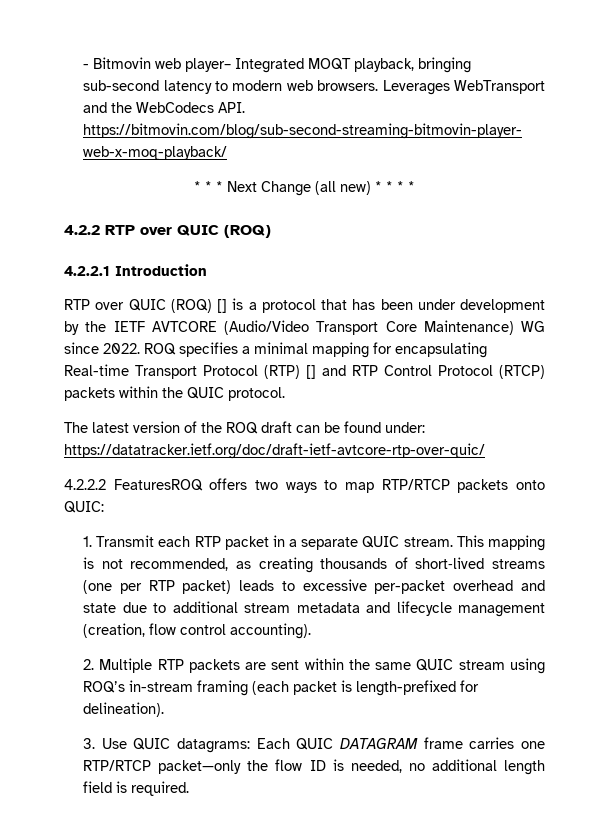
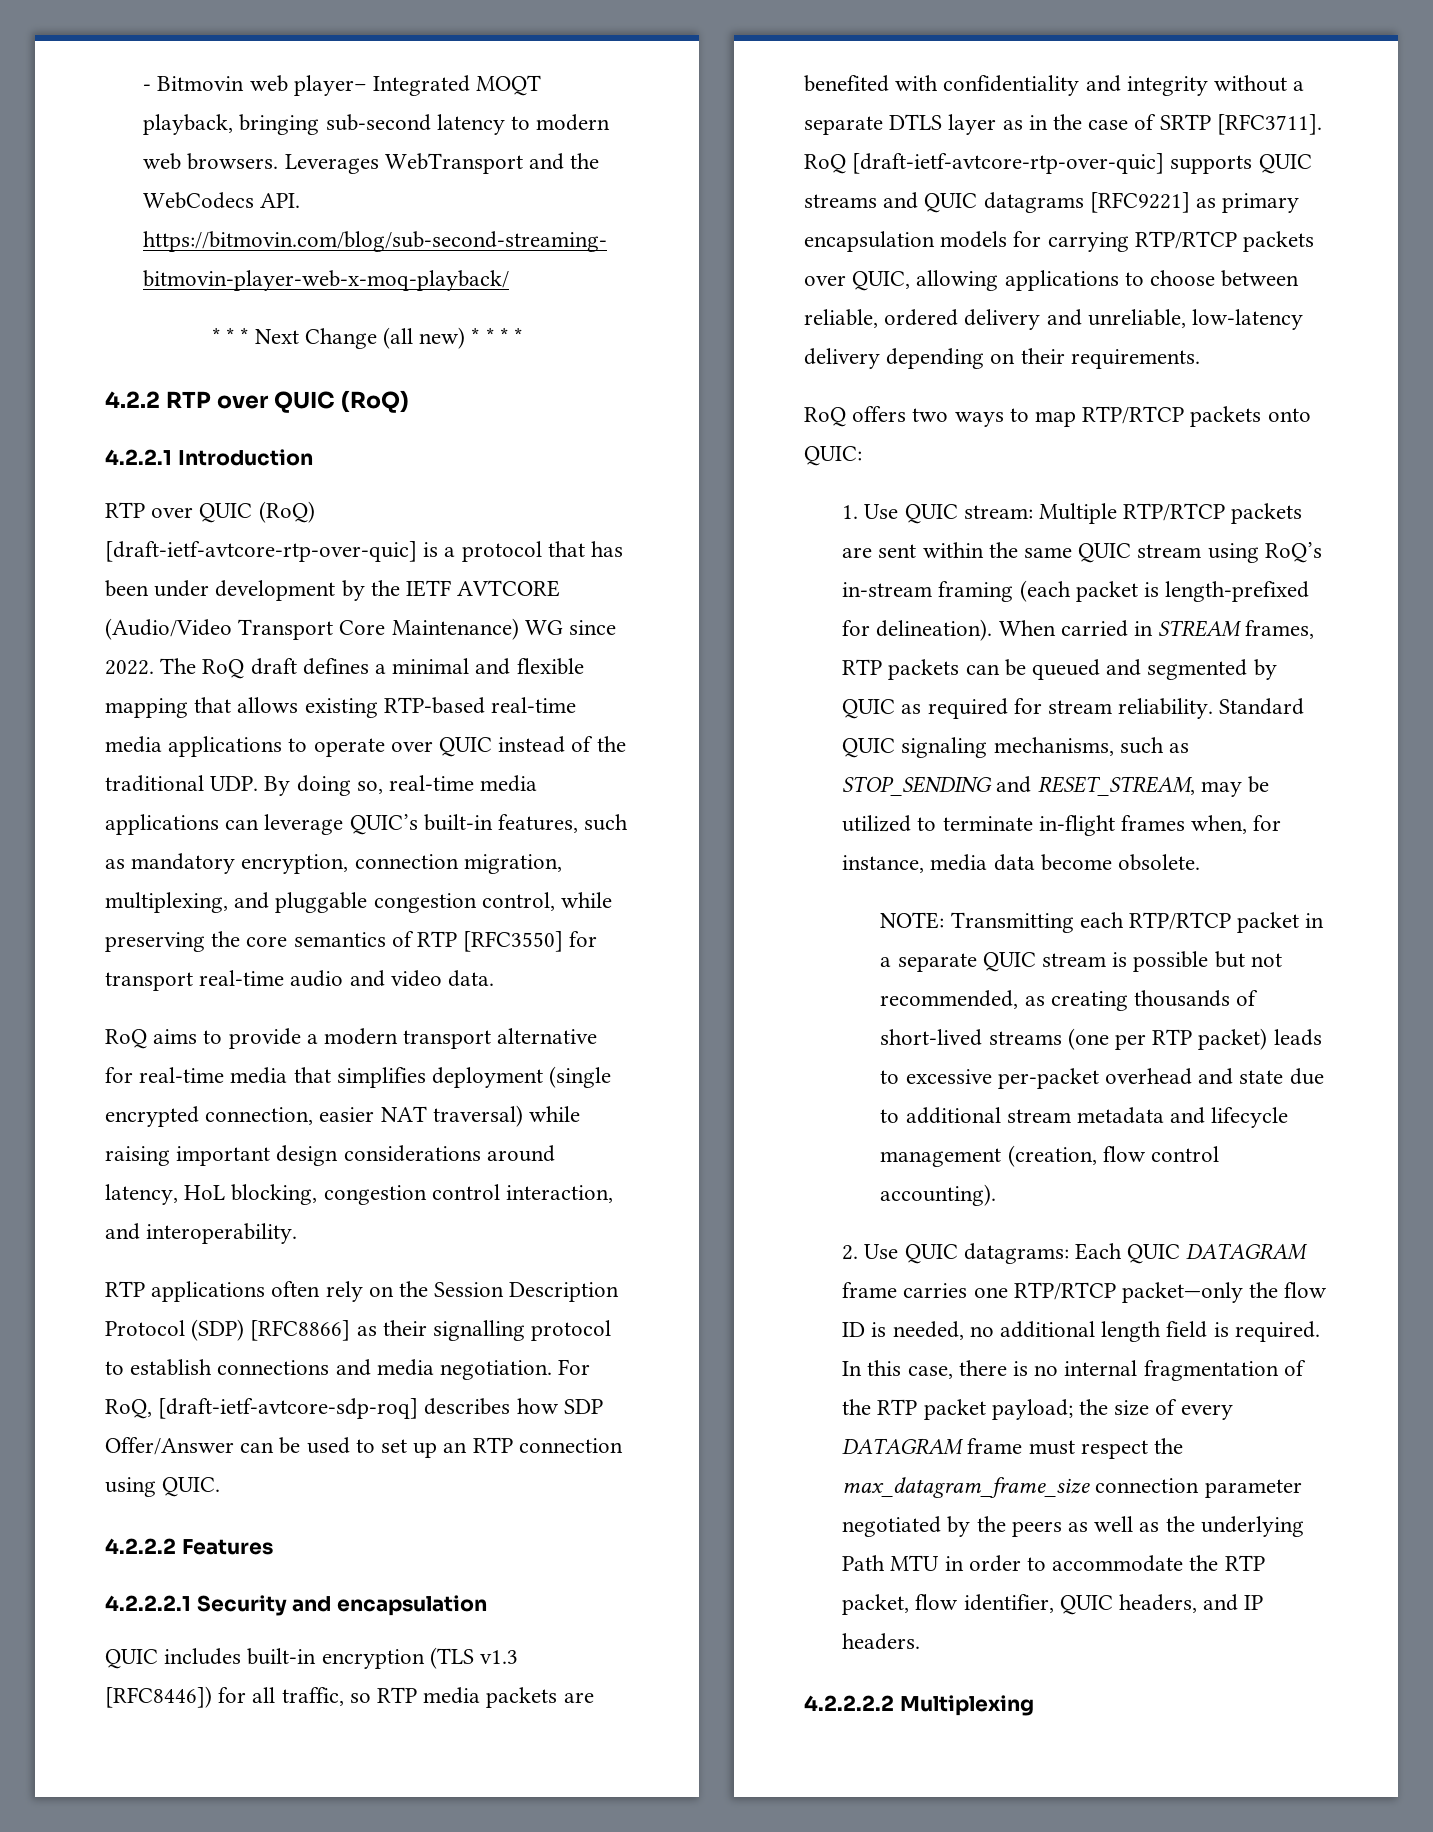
- 4.2.2 RTP over QUIC (ROQ)
+ 4.2.2 RTP over QUIC (RoQ)
- RTP over QUIC (ROQ) [] is a protocol that has been under development by the IETF AVTCORE (Audio/Video Transport Core Maintenance) WG since 2022.
+ RTP over QUIC (RoQ) [draft-ietf-avtcore-rtp-over-quic] is a protocol that has been under development by the IETF AVTCORE (Audio/Video Transport Core Maintenance) WG since 2022.
- ROQ specifies a minimal mapping for encapsulating Real-time Transport Protocol (RTP) [] and RTP Control Protocol (RTCP) packets within the QUIC protocol.
- The latest version of the ROQ draft can be found under: https://datatracker.ietf.org/doc/draft-ietf-avtcore-rtp-over-quic/
- 4.2.2.2 FeaturesROQ offers two ways to map RTP/RTCP packets onto QUIC:
+ The RoQ draft defines a minimal and flexible mapping that allows existing RTP-based real-time media applications to operate over QUIC instead of the traditional UDP. By doing so, real-time media applications can leverage QUIC’s built-in features, such as mandatory encryption, connection migration, multiplexing, and pluggable congestion control, while preserving the core semantics of RTP [RFC3550] for transport real-time audio and video data.
+ RoQ aims to provide a modern transport alternative for real-time media that simplifies deployment (single encrypted connection, easier NAT traversal) while raising important design considerations around latency, HoL blocking, congestion control interaction, and interoperability.
+ RTP applications often rely on the Session Description Protocol (SDP) [RFC8866] as their signalling protocol to establish connections and media negotiation. For RoQ, [draft-ietf-avtcore-sdp-roq] describes how SDP Offer/Answer can be used to set up an RTP connection using QUIC.
+ 4.2.2.2 Features
+ 4.2.2.2.1 Security and encapsulation
+ QUIC includes built-in encryption (TLS v1.3 [RFC8446]) for all traffic, so RTP media packets are benefited with confidentiality and integrity without a separate DTLS layer as in the case of SRTP [RFC3711]. RoQ [draft-ietf-avtcore-rtp-over-quic] supports QUIC streams and QUIC datagrams [RFC9221] as primary encapsulation models for carrying RTP/RTCP packets over QUIC, allowing applications to choose between reliable, ordered delivery and unreliable, low-latency delivery depending on their requirements.
+ RoQ offers two ways to map RTP/RTCP packets onto QUIC:
- 1. Transmit each RTP packet in a separate QUIC stream. This mapping is not recommended, as creating thousands of short‑lived streams (one per RTP packet) leads to excessive per-packet overhead and state due to additional stream metadata and lifecycle management (creation, flow control accounting).
+ 1. Use QUIC stream: Multiple RTP/RTCP packets are sent within the same QUIC stream using RoQ’s in-stream framing (each packet is length-prefixed for delineation). When carried in STREAM frames, RTP packets can be queued and segmented by QUIC as required for stream reliability. Standard QUIC signaling mechanisms, such as STOP_SENDING and RESET_STREAM, may be utilized to terminate in-flight frames when, for instance, media data become obsolete.
+ NOTE: Transmitting each RTP/RTCP packet in a separate QUIC stream is possible but not recommended, as creating thousands of short‑lived streams (one per RTP packet) leads to excessive per-packet overhead and state due to additional stream metadata and lifecycle management (creation, flow control accounting).
- 2. Multiple RTP packets are sent within the same QUIC stream using ROQ’s in-stream framing (each packet is length-prefixed for delineation).
- 3. Use QUIC datagrams: Each QUIC DATAGRAM frame carries one RTP/RTCP packet—only the flow ID is needed, no additional length field is required.
+ 2. Use QUIC datagrams: Each QUIC DATAGRAM frame carries one RTP/RTCP packet—only the flow ID is needed, no additional length field is required.
+ In this case, there is no internal fragmentation of the RTP packet payload; the size of every DATAGRAM frame must respect the max_datagram_frame_size connection parameter negotiated by the peers as well as the underlying Path MTU in order to accommodate the RTP packet, flow identifier, QUIC headers, and IP headers.
+ 4.2.2.2.2 Multiplexing

